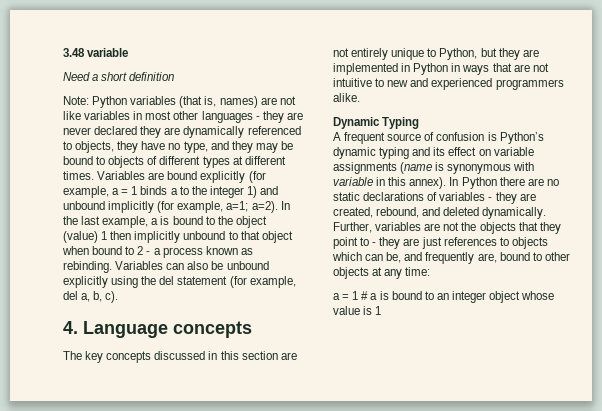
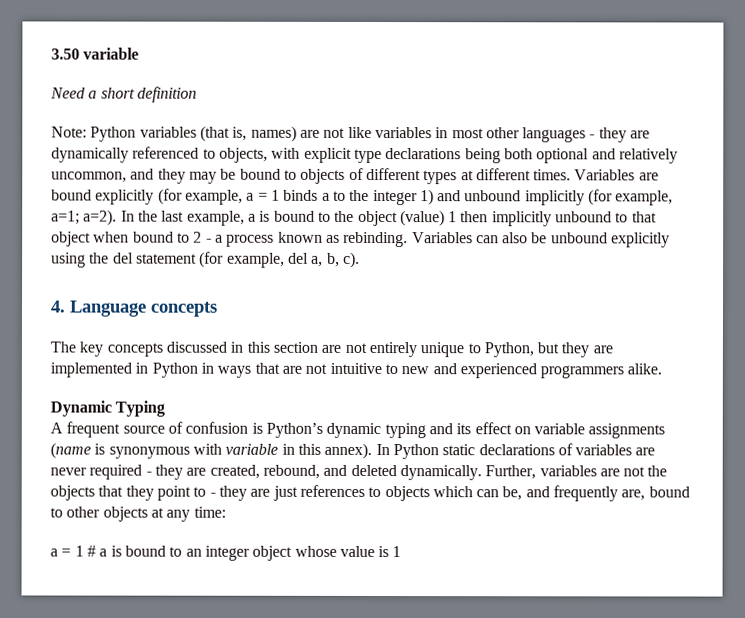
- 3.48 variable
+ 3.50 variable
- Note: Python variables (that is, names) are not like variables in most other languages ‐ they are never declared they are dynamically referenced to objects, they have no type, and they may be bound to objects of different types at different times.
+ Note: Python variables (that is, names) are not like variables in most other languages ‐ they are dynamically referenced to objects, with explicit type declarations being both optional and relatively uncommon, and they may be bound to objects of different types at different times.
- In Python there are no static declarations of variables - they are created, rebound, and deleted dynamically.
+ In Python static declarations of variables are never required - they are created, rebound, and deleted dynamically.

